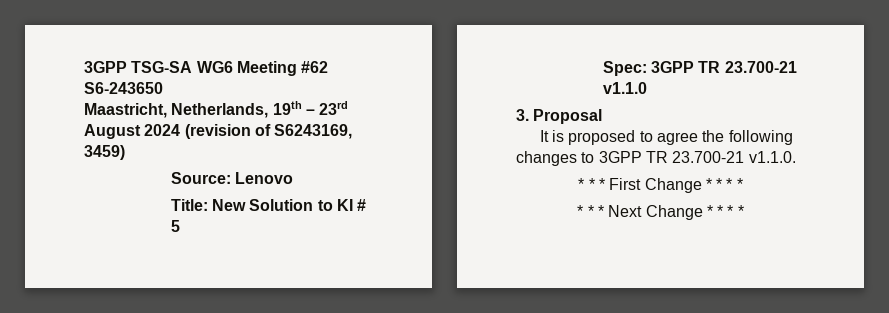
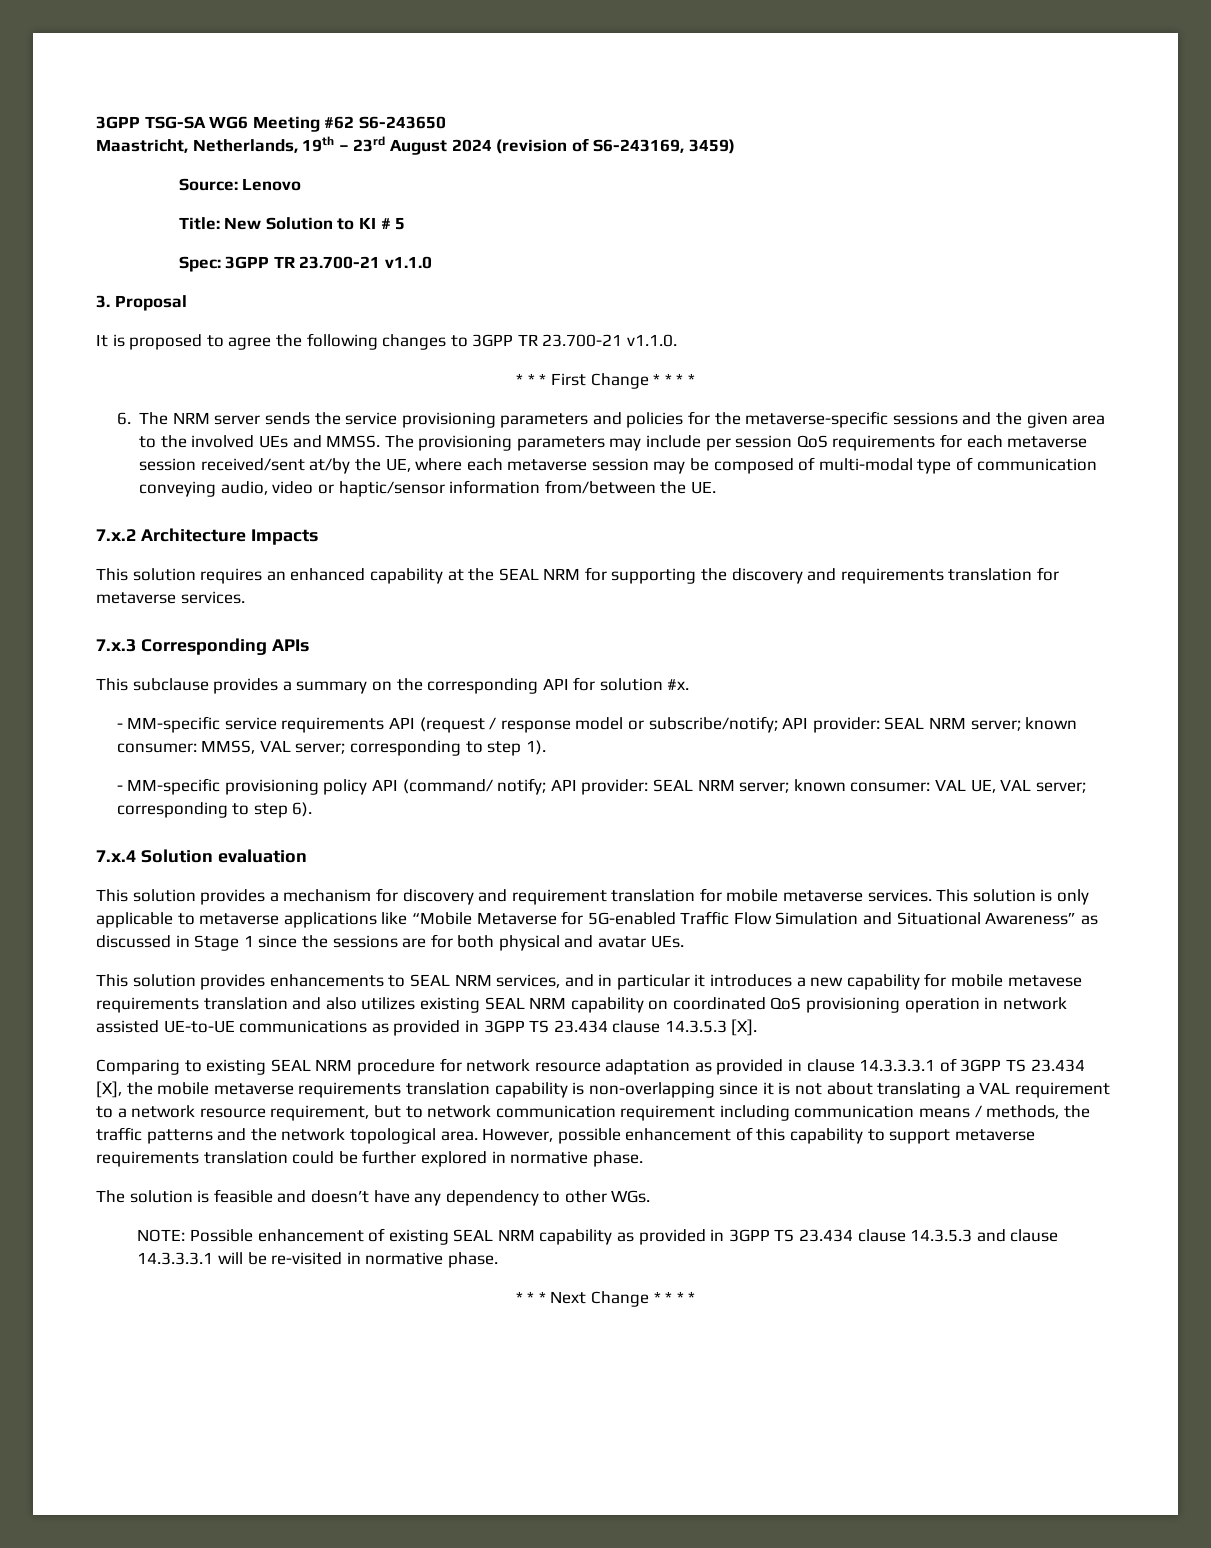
- Maastricht, Netherlands, 19th – 23rd August 2024 (revision of S6243169, 3459)
+ Maastricht, Netherlands, 19th – 23rd August 2024 (revision of S6-243169, 3459)
+ 6. The NRM server sends the service provisioning parameters and policies for the metaverse-specific sessions and the given area to the involved UEs and MMSS. The provisioning parameters may include per session QoS requirements for each metaverse session received/sent at/by the UE, where each metaverse session may be composed of multi-modal type of communication conveying audio, video or haptic/sensor information from/between the UE.
+ 7.x.2 Architecture Impacts
+ This solution requires an enhanced capability at the SEAL NRM for supporting the discovery and requirements translation for metaverse services.
+ 7.x.3 Corresponding APIs
+ This subclause provides a summary on the corresponding API for solution #x.
+ - MM-specific service requirements API (request / response model or subscribe/notify; API provider: SEAL NRM server; known consumer: MMSS, VAL server; corresponding to step 1).
+ - MM-specific provisioning policy API (command/ notify; API provider: SEAL NRM server; known consumer: VAL UE, VAL server; corresponding to step 6).
+ 7.x.4 Solution evaluation
+ This solution provides a mechanism for discovery and requirement translation for mobile metaverse services. This solution is only applicable to metaverse applications like “Mobile Metaverse for 5G-enabled Traffic Flow Simulation and Situational Awareness” as discussed in Stage 1 since the sessions are for both physical and avatar UEs.
+ This solution provides enhancements to SEAL NRM services, and in particular it introduces a new capability for mobile metavese requirements translation and also utilizes existing SEAL NRM capability on coordinated QoS provisioning operation in network assisted UE-to-UE communications as provided in 3GPP TS 23.434 clause 14.3.5.3 [X].
+ Comparing to existing SEAL NRM procedure for network resource adaptation as provided in clause 14.3.3.3.1 of 3GPP TS 23.434 [X], the mobile metaverse requirements translation capability is non-overlapping since it is not about translating a VAL requirement to a network resource requirement, but to network communication requirement including communication means / methods, the traffic patterns and the network topological area. However, possible enhancement of this capability to support metaverse requirements translation could be further explored in normative phase.
+ The solution is feasible and doesn’t have any dependency to other WGs.
+ NOTE: Possible enhancement of existing SEAL NRM capability as provided in 3GPP TS 23.434 clause 14.3.5.3 and clause 14.3.3.3.1 will be re-visited in normative phase.

